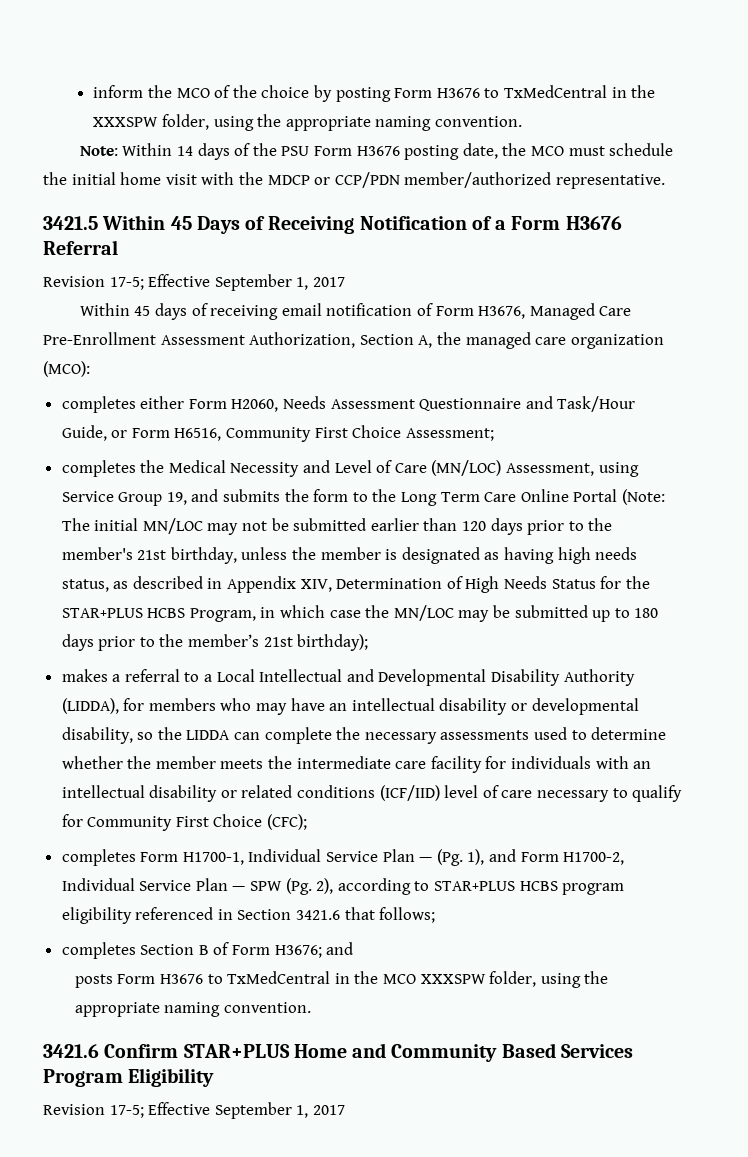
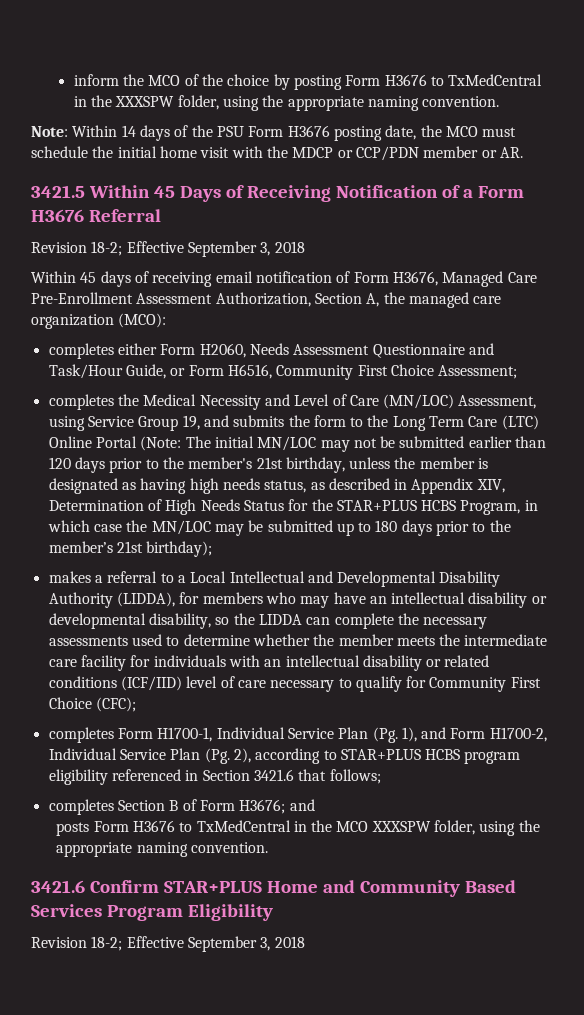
- Note: Within 14 days of the PSU Form H3676 posting date, the MCO must schedule the initial home visit with the MDCP or CCP/PDN member/authorized representative.
+ Note: Within 14 days of the PSU Form H3676 posting date, the MCO must schedule the initial home visit with the MDCP or CCP/PDN member or AR.
  3421.5 Within 45 Days of Receiving Notification of a Form H3676 Referral
- Revision 17-5; Effective September 1, 2017
+ Revision 18-2; Effective September 3, 2018
- completes the Medical Necessity and Level of Care (MN/LOC) Assessment, using Service Group 19, and submits the form to the Long Term Care Online Portal (Note:
+ completes the Medical Necessity and Level of Care (MN/LOC) Assessment, using Service Group 19, and submits the form to the Long Term Care (LTC) Online Portal (Note:
- completes Form H1700-1, Individual Service Plan — (Pg. 1), and Form H1700-2, Individual Service Plan — SPW (Pg. 2), according to STAR+PLUS HCBS program eligibility referenced in Section 3421.6 that follows;
+ completes Form H1700-1, Individual Service Plan (Pg. 1), and Form H1700-2, Individual Service Plan (Pg. 2), according to STAR+PLUS HCBS program eligibility referenced in Section 3421.6 that follows;
  3421.6 Confirm STAR+PLUS Home and Community Based Services Program Eligibility
- Revision 17-5; Effective September 1, 2017
+ Revision 18-2; Effective September 3, 2018

